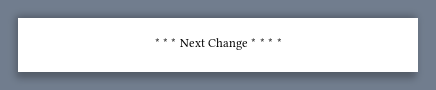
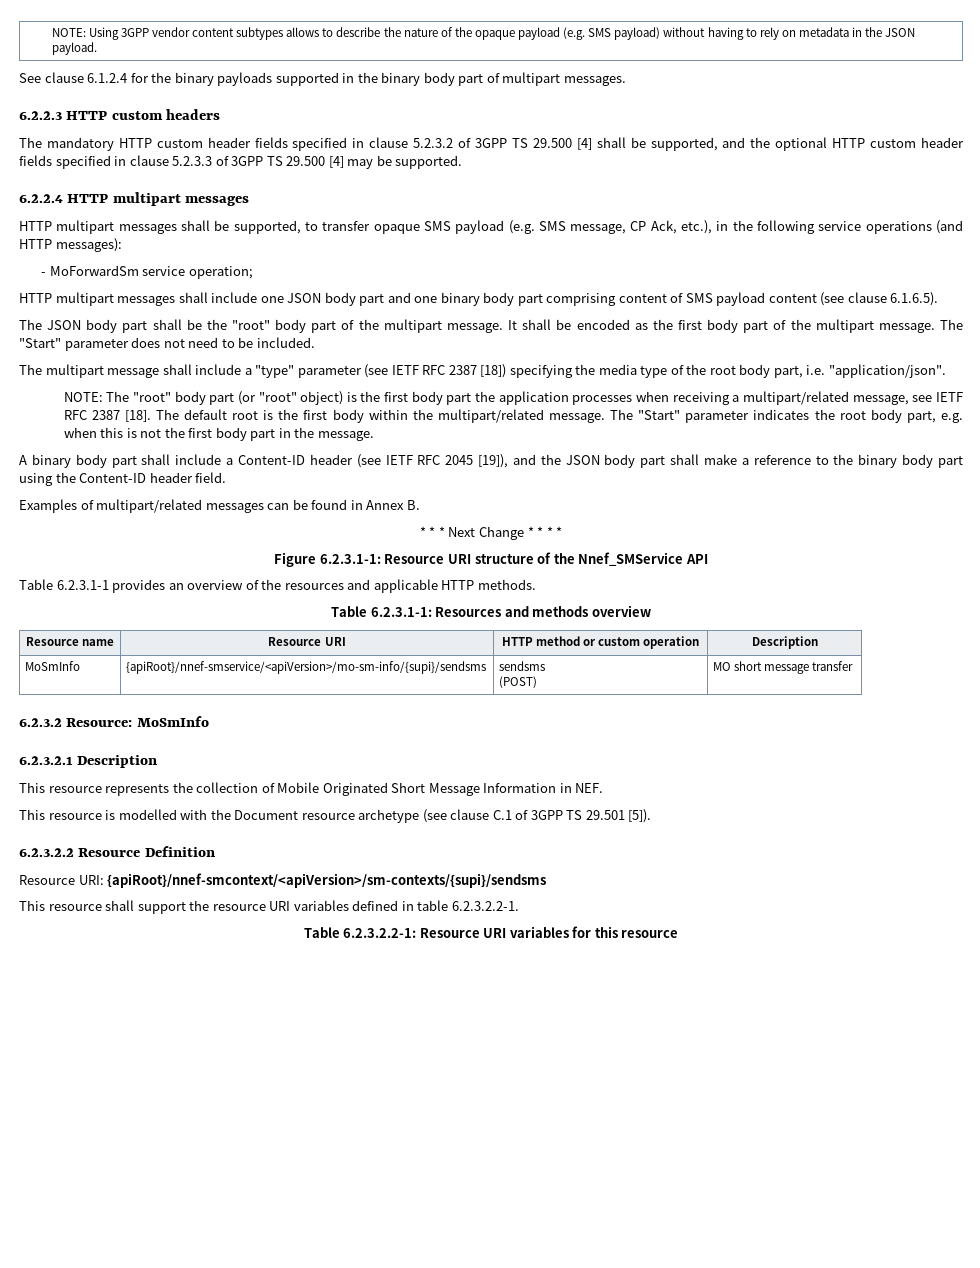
+ NOTE: Using 3GPP vendor content subtypes allows to describe the nature of the opaque payload (e.g. SMS payload) without having to rely on metadata in the JSON payload.
+ See clause 6.1.2.4 for the binary payloads supported in the binary body part of multipart messages.
+ 6.2.2.3 HTTP custom headers
+ The mandatory HTTP custom header fields specified in clause 5.2.3.2 of 3GPP TS 29.500 [4] shall be supported, and the optional HTTP custom header fields specified in clause 5.2.3.3 of 3GPP TS 29.500 [4] may be supported.
+ 6.2.2.4 HTTP multipart messages
+ HTTP multipart messages shall be supported, to transfer opaque SMS payload (e.g. SMS message, CP Ack, etc.), in the following service operations (and HTTP messages):
+ - MoForwardSm service operation;
+ HTTP multipart messages shall include one JSON body part and one binary body part comprising content of SMS payload content (see clause 6.1.6.5).
+ The JSON body part shall be the "root" body part of the multipart message. It shall be encoded as the first body part of the multipart message. The "Start" parameter does not need to be included.
+ The multipart message shall include a "type" parameter (see IETF RFC 2387 [18]) specifying the media type of the root body part, i.e. "application/json".
+ NOTE: The "root" body part (or "root" object) is the first body part the application processes when receiving a multipart/related message, see IETF RFC 2387 [18]. The default root is the first body within the multipart/related message. The "Start" parameter indicates the root body part, e.g. when this is not the first body part in the message.
+ A binary body part shall include a Content-ID header (see IETF RFC 2045 [19]), and the JSON body part shall make a reference to the binary body part using the Content-ID header field.
+ Examples of multipart/related messages can be found in Annex B.
+ Figure 6.2.3.1-1: Resource URI structure of the Nnef_SMService API
+ Table 6.2.3.1-1 provides an overview of the resources and applicable HTTP methods.
+ Table 6.2.3.1-1: Resources and methods overview
+ Resource name | Resource URI | HTTP method or custom operation | Description
+ MoSmInfo | {apiRoot}/nnef-smservice/<apiVersion>/mo-sm-info/{supi}/sendsms | sendsms
+ (POST) | MO short message transfer
+ 6.2.3.2 Resource: MoSmInfo
+ 6.2.3.2.1 Description
+ This resource represents the collection of Mobile Originated Short Message Information in NEF.
+ This resource is modelled with the Document resource archetype (see clause C.1 of 3GPP TS 29.501 [5]).
+ 6.2.3.2.2 Resource Definition
+ Resource URI: {apiRoot}/nnef-smcontext/<apiVersion>/sm-contexts/{supi}/sendsms
+ This resource shall support the resource URI variables defined in table 6.2.3.2.2-1.
+ Table 6.2.3.2.2-1: Resource URI variables for this resource

